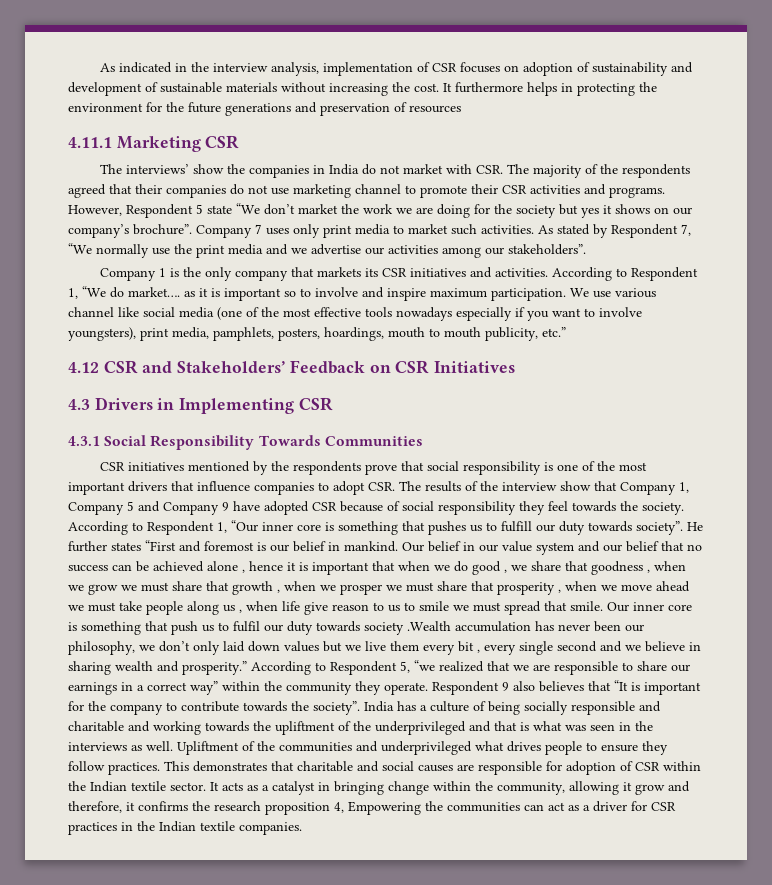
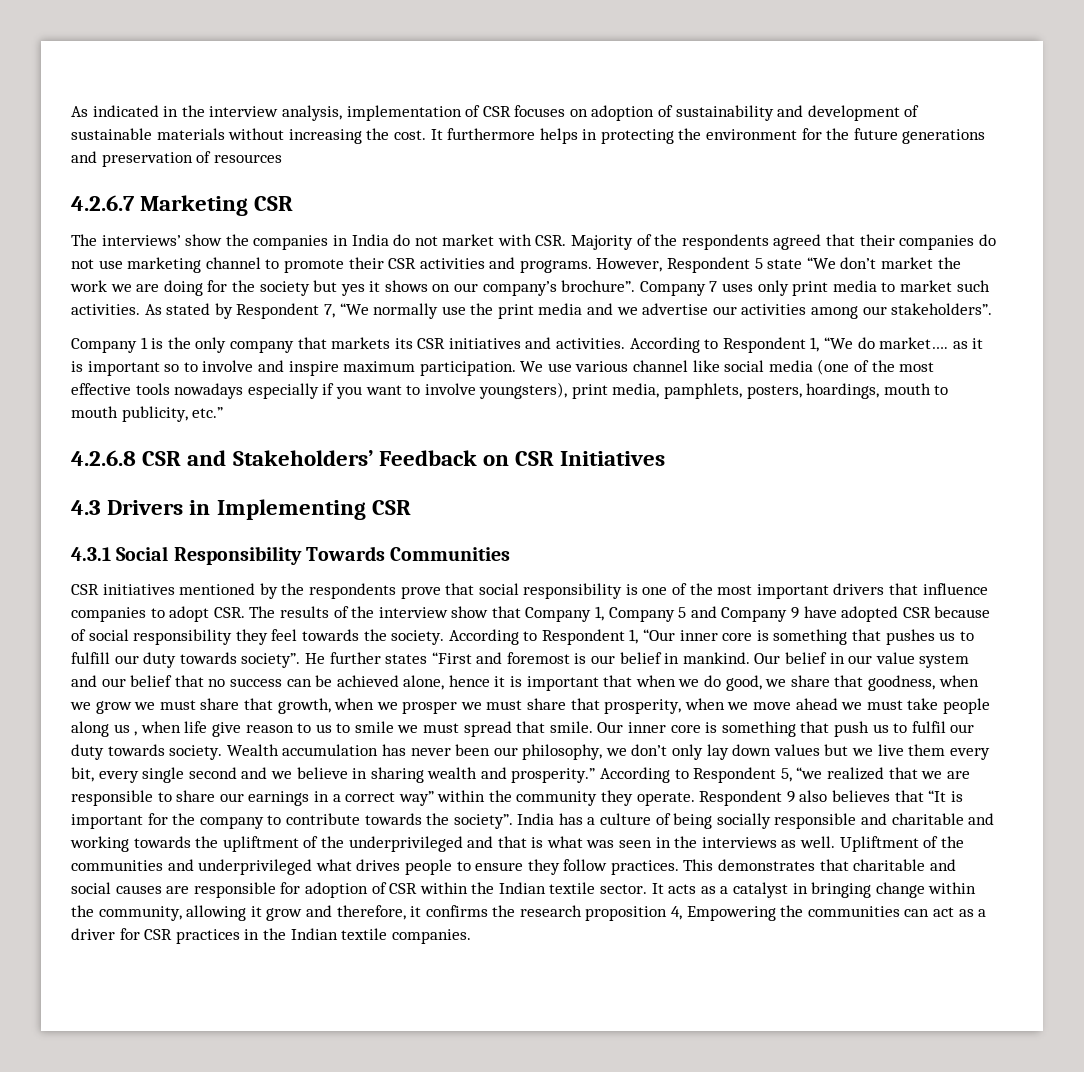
- 4.11.1 Marketing CSR
+ 4.2.6.7 Marketing CSR
- The interviews’ show the companies in India do not market with CSR. The majority of the respondents agreed that their companies do not use marketing channel to promote their CSR activities and programs.
+ The interviews’ show the companies in India do not market with CSR. Majority of the respondents agreed that their companies do not use marketing channel to promote their CSR activities and programs.
- 4.12 CSR and Stakeholders’ Feedback on CSR Initiatives
+ 4.2.6.8 CSR and Stakeholders’ Feedback on CSR Initiatives
- Our belief in our value system and our belief that no success can be achieved alone , hence it is important that when we do good , we share that goodness , when we grow we must share that growth , when we prosper we must share that prosperity , when we move ahead we must take people along us , when life give reason to us to smile we must spread that smile.
+ Our belief in our value system and our belief that no success can be achieved alone, hence it is important that when we do good, we share that goodness, when we grow we must share that growth, when we prosper we must share that prosperity, when we move ahead we must take people along us , when life give reason to us to smile we must spread that smile.
- Our inner core is something that push us to fulfil our duty towards society .Wealth accumulation has never been our philosophy, we don’t only laid down values but we live them every bit , every single second and we believe in sharing wealth and prosperity.”
+ Our inner core is something that push us to fulfil our duty towards society. Wealth accumulation has never been our philosophy, we don’t only lay down values but we live them every bit, every single second and we believe in sharing wealth and prosperity.”

